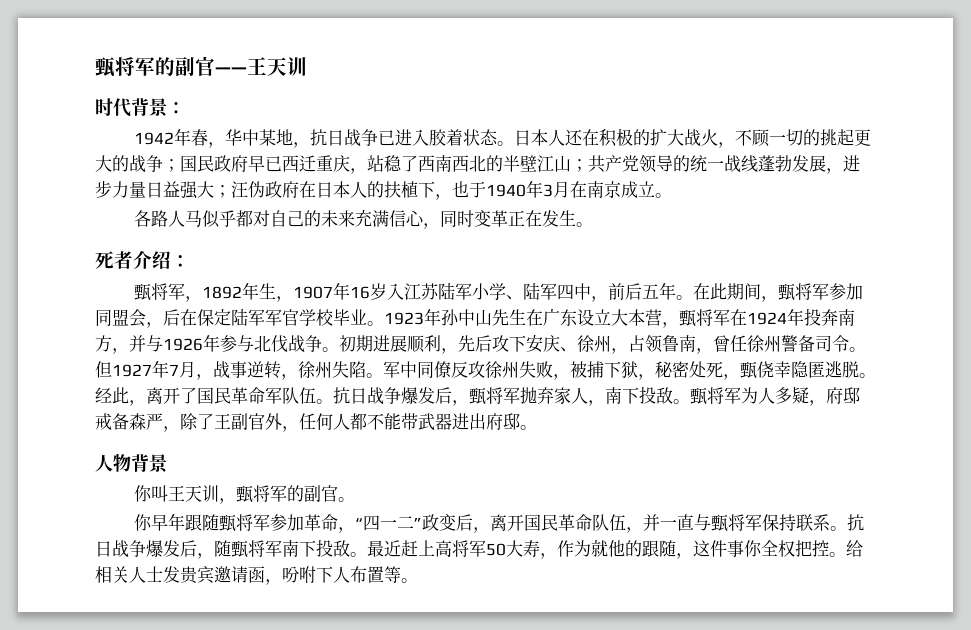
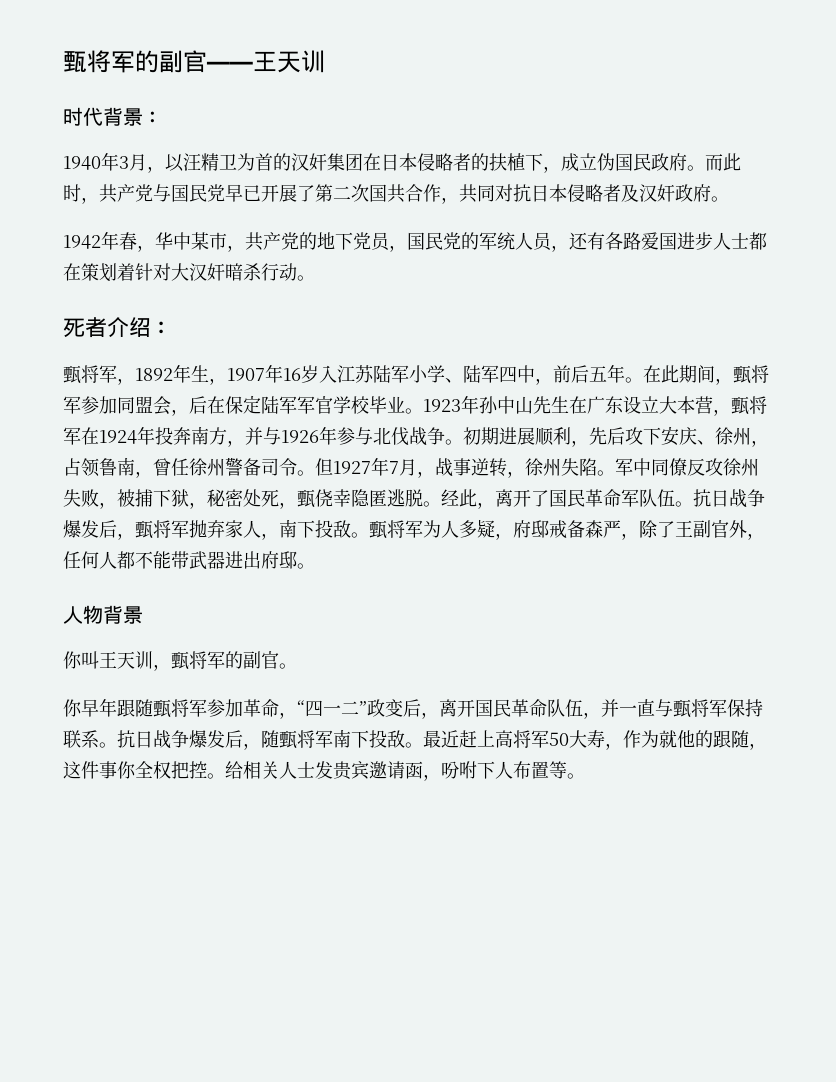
- 1942年春，华中某地，抗日战争已进入胶着状态。日本人还在积极的扩大战火，不顾一切的挑起更大的战争；国民政府早已西迁重庆，站稳了西南西北的半壁江山；共产党领导的统一战线蓬勃发展，进步力量日益强大；汪伪政府在日本人的扶植下，也于1940年3月在南京成立。
- 各路人马似乎都对自己的未来充满信心，同时变革正在发生。
+ 1940年3月，以汪精卫为首的汉奸集团在日本侵略者的扶植下，成立伪国民政府。而此时，共产党与国民党早已开展了第二次国共合作，共同对抗日本侵略者及汉奸政府。
+ 1942年春，华中某市，共产党的地下党员，国民党的军统人员，还有各路爱国进步人士都在策划着针对大汉奸暗杀行动。

